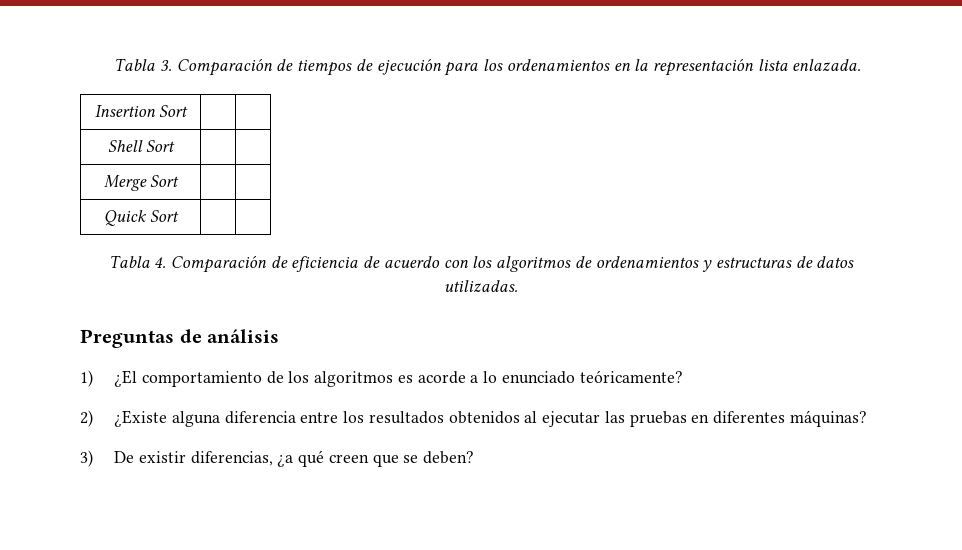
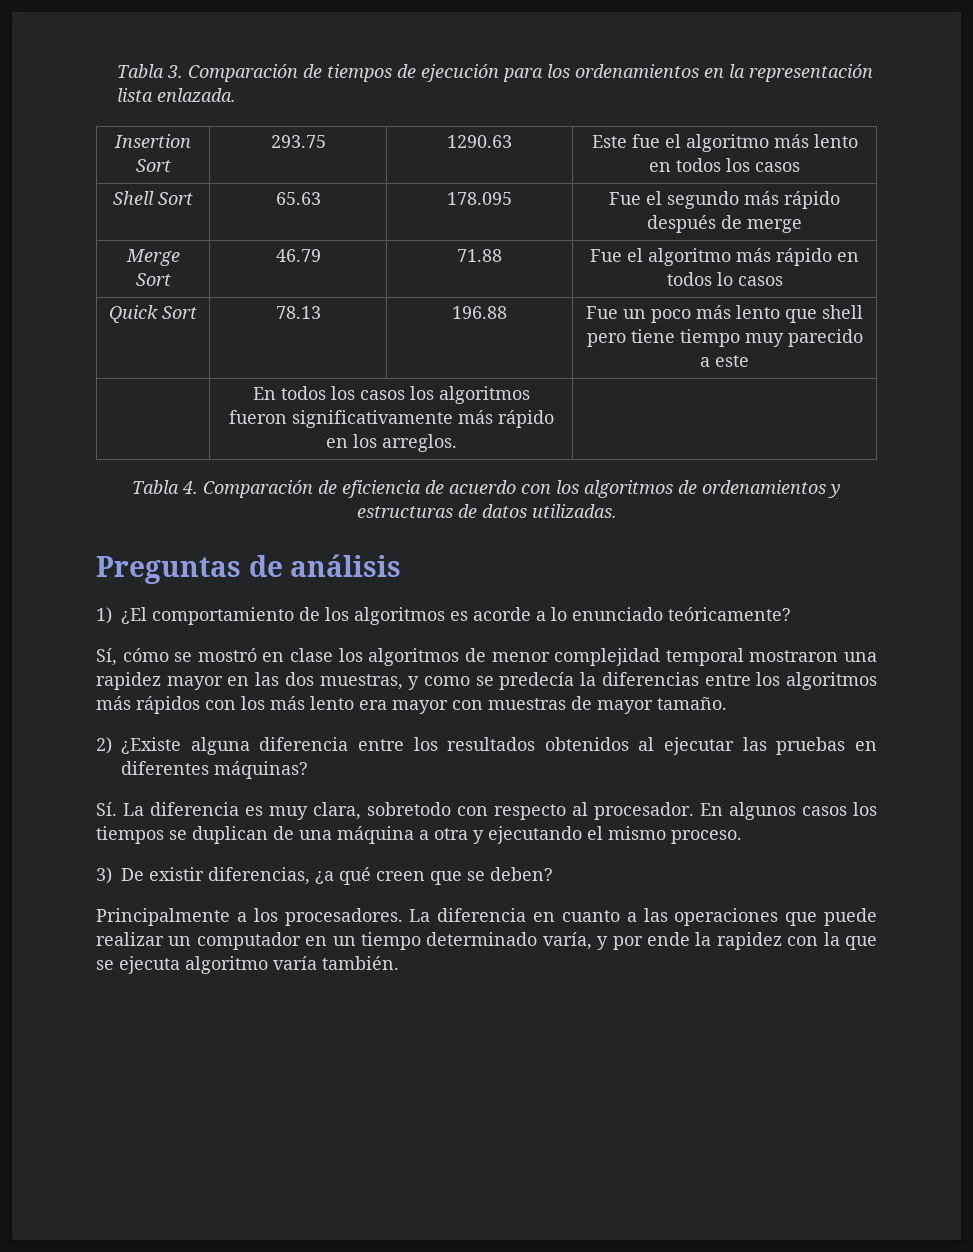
- Insertion Sort | |
- Shell Sort | |
- Merge Sort | |
- Quick Sort | |
+ Insertion Sort | 293.75 | 1290.63 | Este fue el algoritmo más lento en todos los casos
+ Shell Sort | 65.63 | 178.095 | Fue el segundo más rápido después de merge
+ Merge Sort | 46.79 | 71.88 | Fue el algoritmo más rápido en todos lo casos
+ Quick Sort | 78.13 | 196.88 | Fue un poco más lento que shell pero tiene tiempo muy parecido a este
+ | En todos los casos los algoritmos fueron significativamente más rápido en los arreglos. |
+ Sí, cómo se mostró en clase los algoritmos de menor complejidad temporal mostraron una rapidez mayor en las dos muestras, y como se predecía la diferencias entre los algoritmos más rápidos con los más lento era mayor con muestras de mayor tamaño.
+ Sí. La diferencia es muy clara, sobretodo con respecto al procesador. En algunos casos los tiempos se duplican de una máquina a otra y ejecutando el mismo proceso.
+ Principalmente a los procesadores. La diferencia en cuanto a las operaciones que puede realizar un computador en un tiempo determinado varía, y por ende la rapidez con la que se ejecuta algoritmo varía también.

